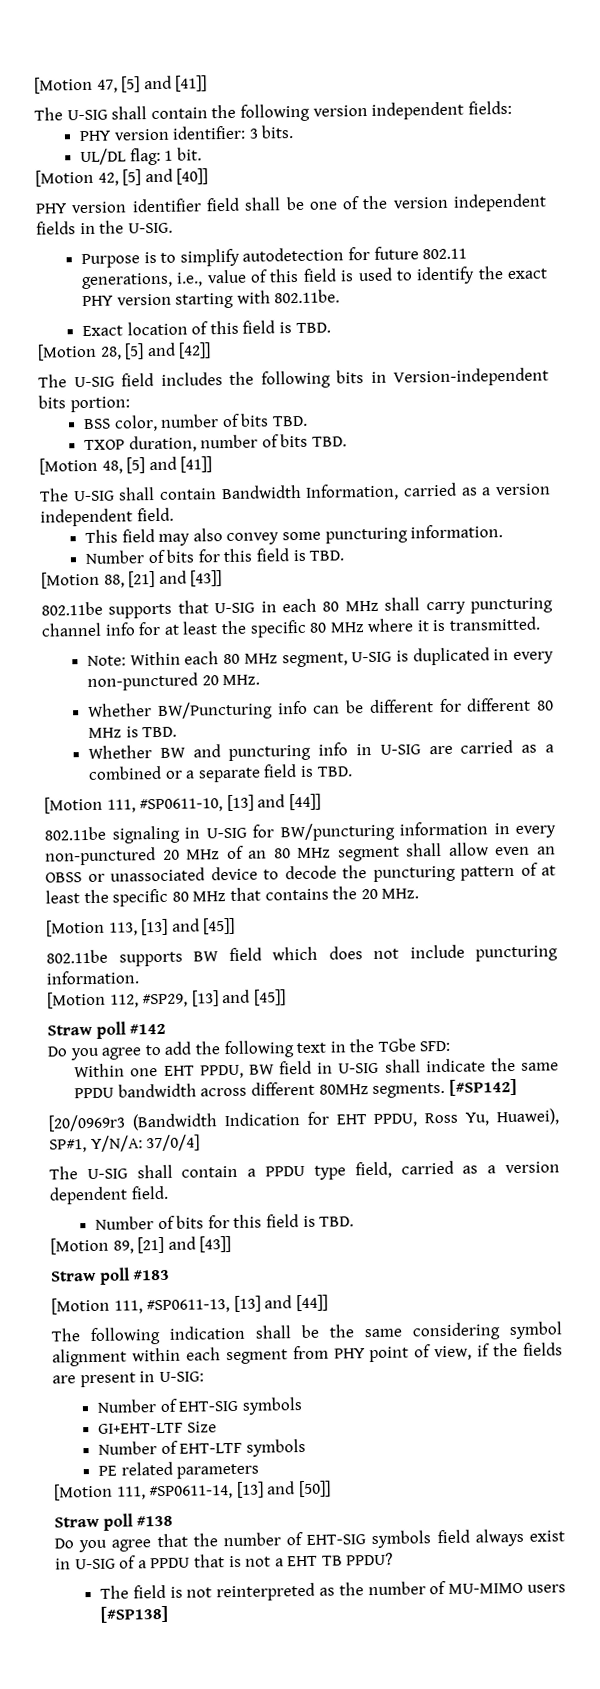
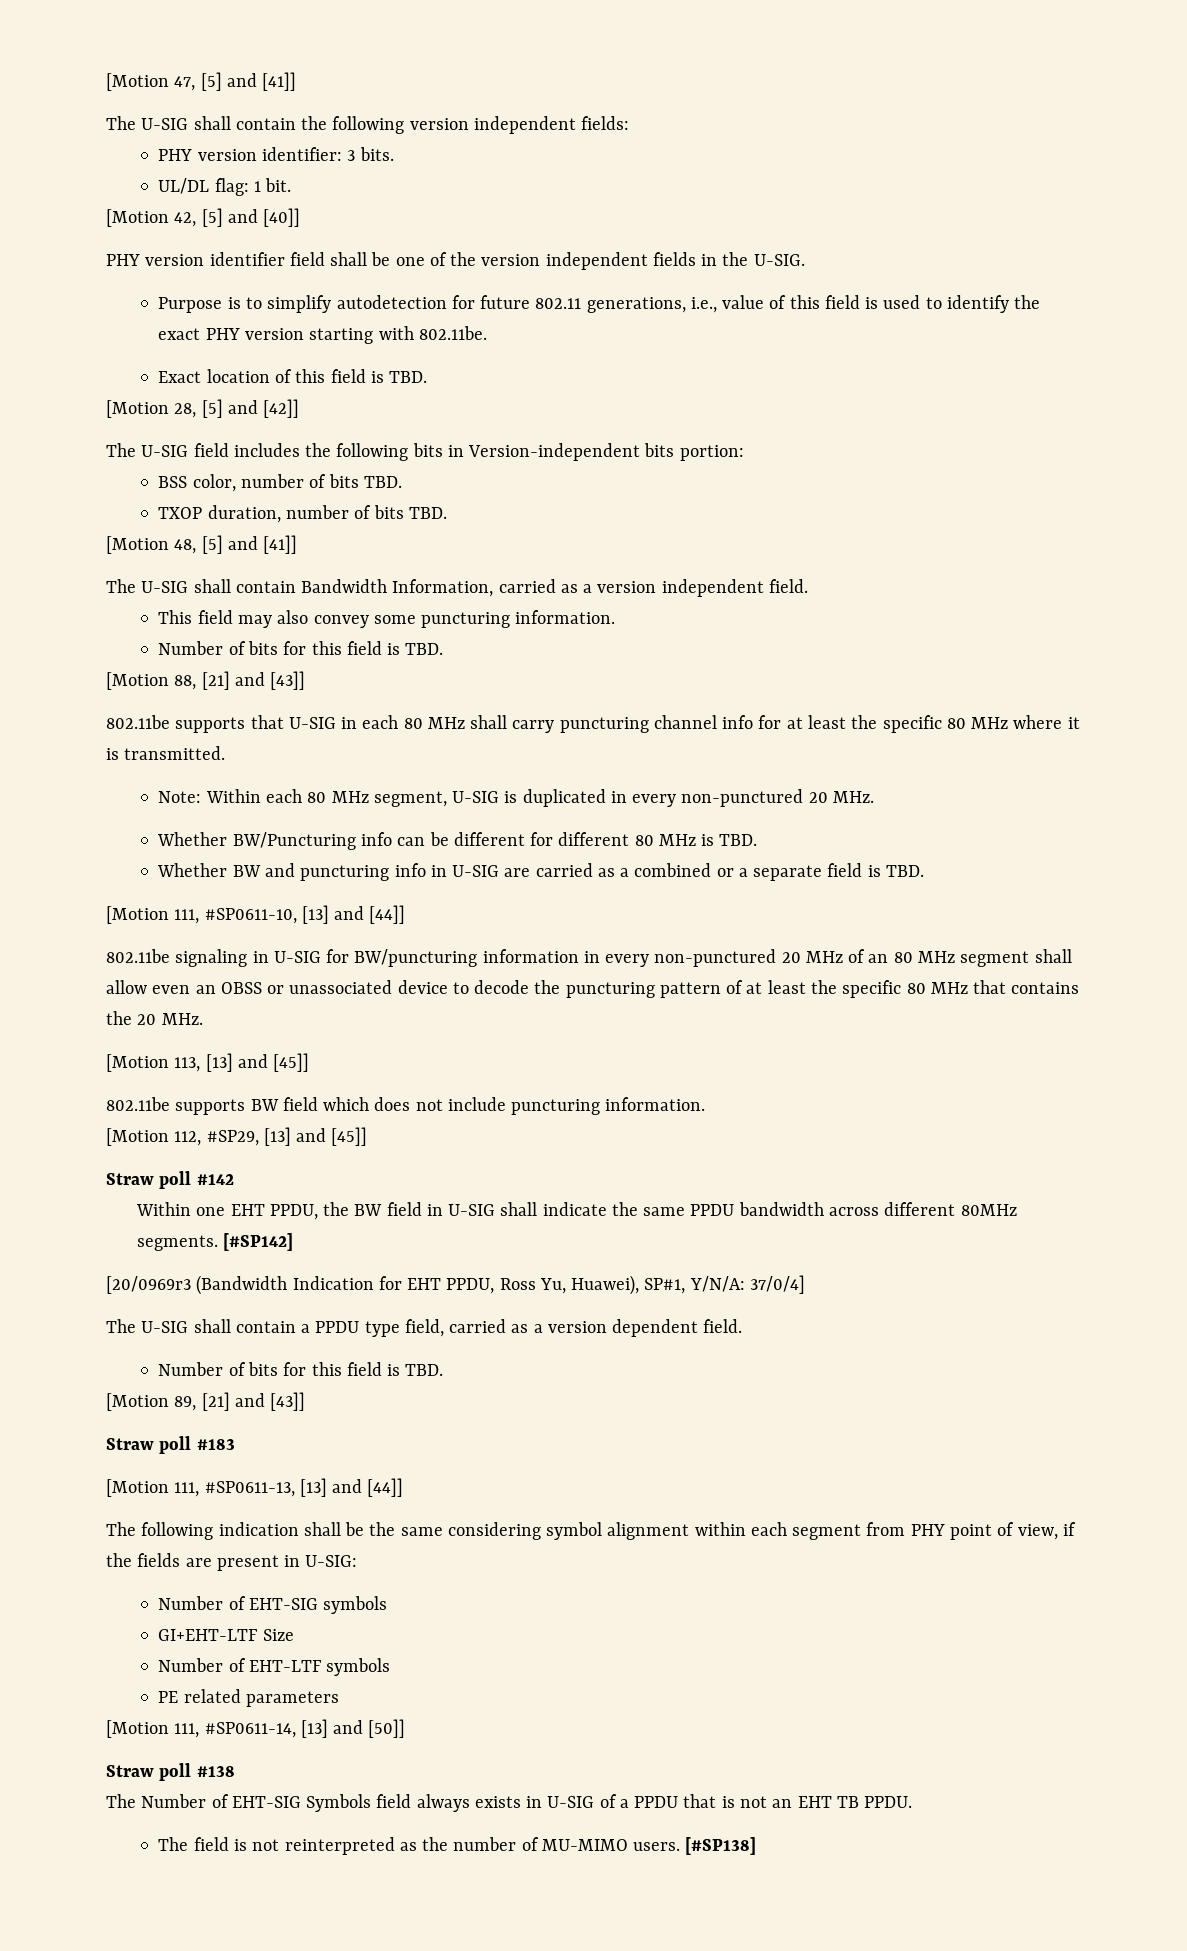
- Do you agree to add the following text in the TGbe SFD:
- Within one EHT PPDU, BW field in U-SIG shall indicate the same PPDU bandwidth across different 80MHz segments.
+ Within one EHT PPDU, the BW field in U-SIG shall indicate the same PPDU bandwidth across different 80MHz segments.
- Do you agree that the number of EHT-SIG symbols field always exist in U-SIG of a PPDU that is not a EHT TB PPDU?
+ The Number of EHT-SIG Symbols field always exists in U-SIG of a PPDU that is not an EHT TB PPDU.
- The field is not reinterpreted as the number of MU-MIMO users [#SP138]
+ The field is not reinterpreted as the number of MU-MIMO users. [#SP138]

